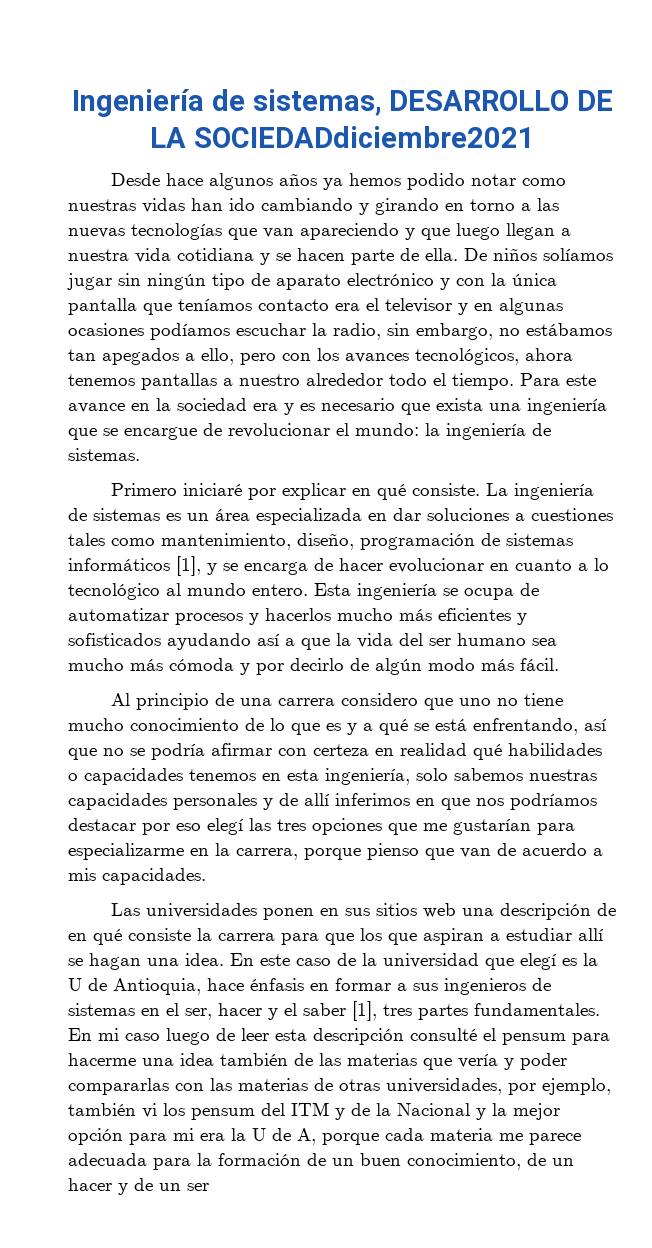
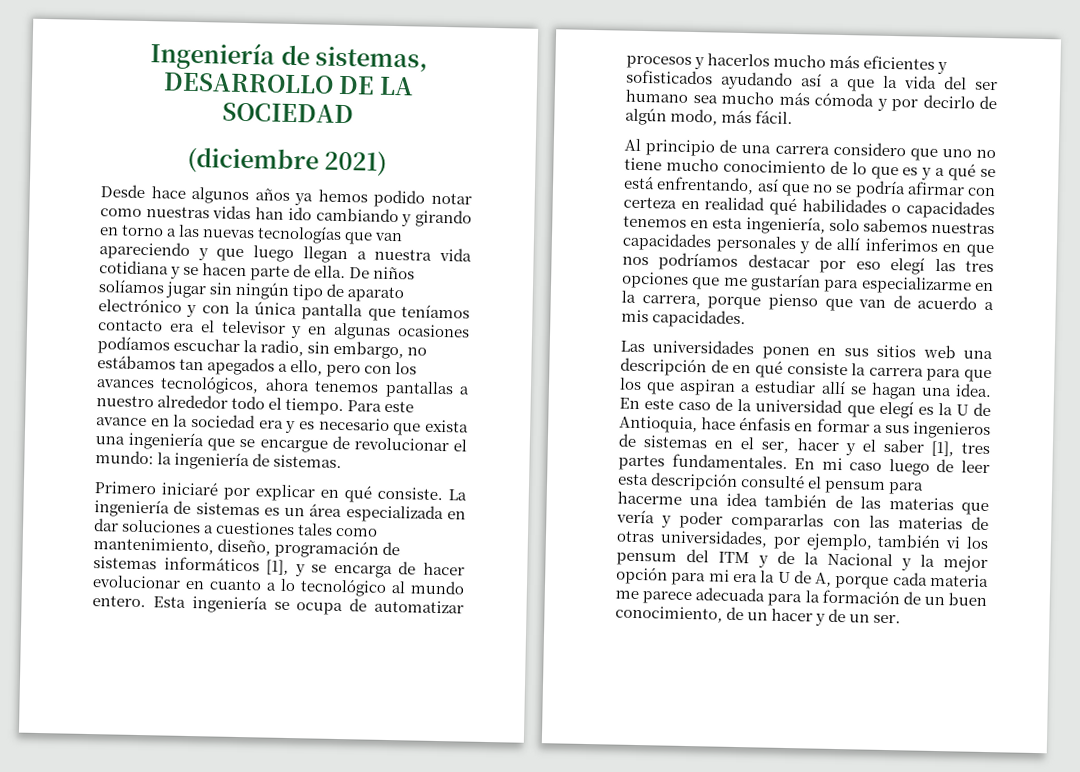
- Ingeniería de sistemas, DESARROLLO DE LA SOCIEDADdiciembre2021
+ Ingeniería de sistemas, DESARROLLO DE LA SOCIEDAD
+ (diciembre 2021)
- Esta ingeniería se ocupa de automatizar procesos y hacerlos mucho más eficientes y sofisticados ayudando así a que la vida del ser humano sea mucho más cómoda y por decirlo de algún modo más fácil.
+ Esta ingeniería se ocupa de automatizar procesos y hacerlos mucho más eficientes y sofisticados ayudando así a que la vida del ser humano sea mucho más cómoda y por decirlo de algún modo, más fácil.
- En mi caso luego de leer esta descripción consulté el pensum para hacerme una idea también de las materias que vería y poder compararlas con las materias de otras universidades, por ejemplo, también vi los pensum del ITM y de la Nacional y la mejor opción para mi era la U de A, porque cada materia me parece adecuada para la formación de un buen conocimiento, de un hacer y de un ser
+ En mi caso luego de leer esta descripción consulté el pensum para hacerme una idea también de las materias que vería y poder compararlas con las materias de otras universidades, por ejemplo, también vi los pensum del ITM y de la Nacional y la mejor opción para mi era la U de A, porque cada materia me parece adecuada para la formación de un buen conocimiento, de un hacer y de un ser.

